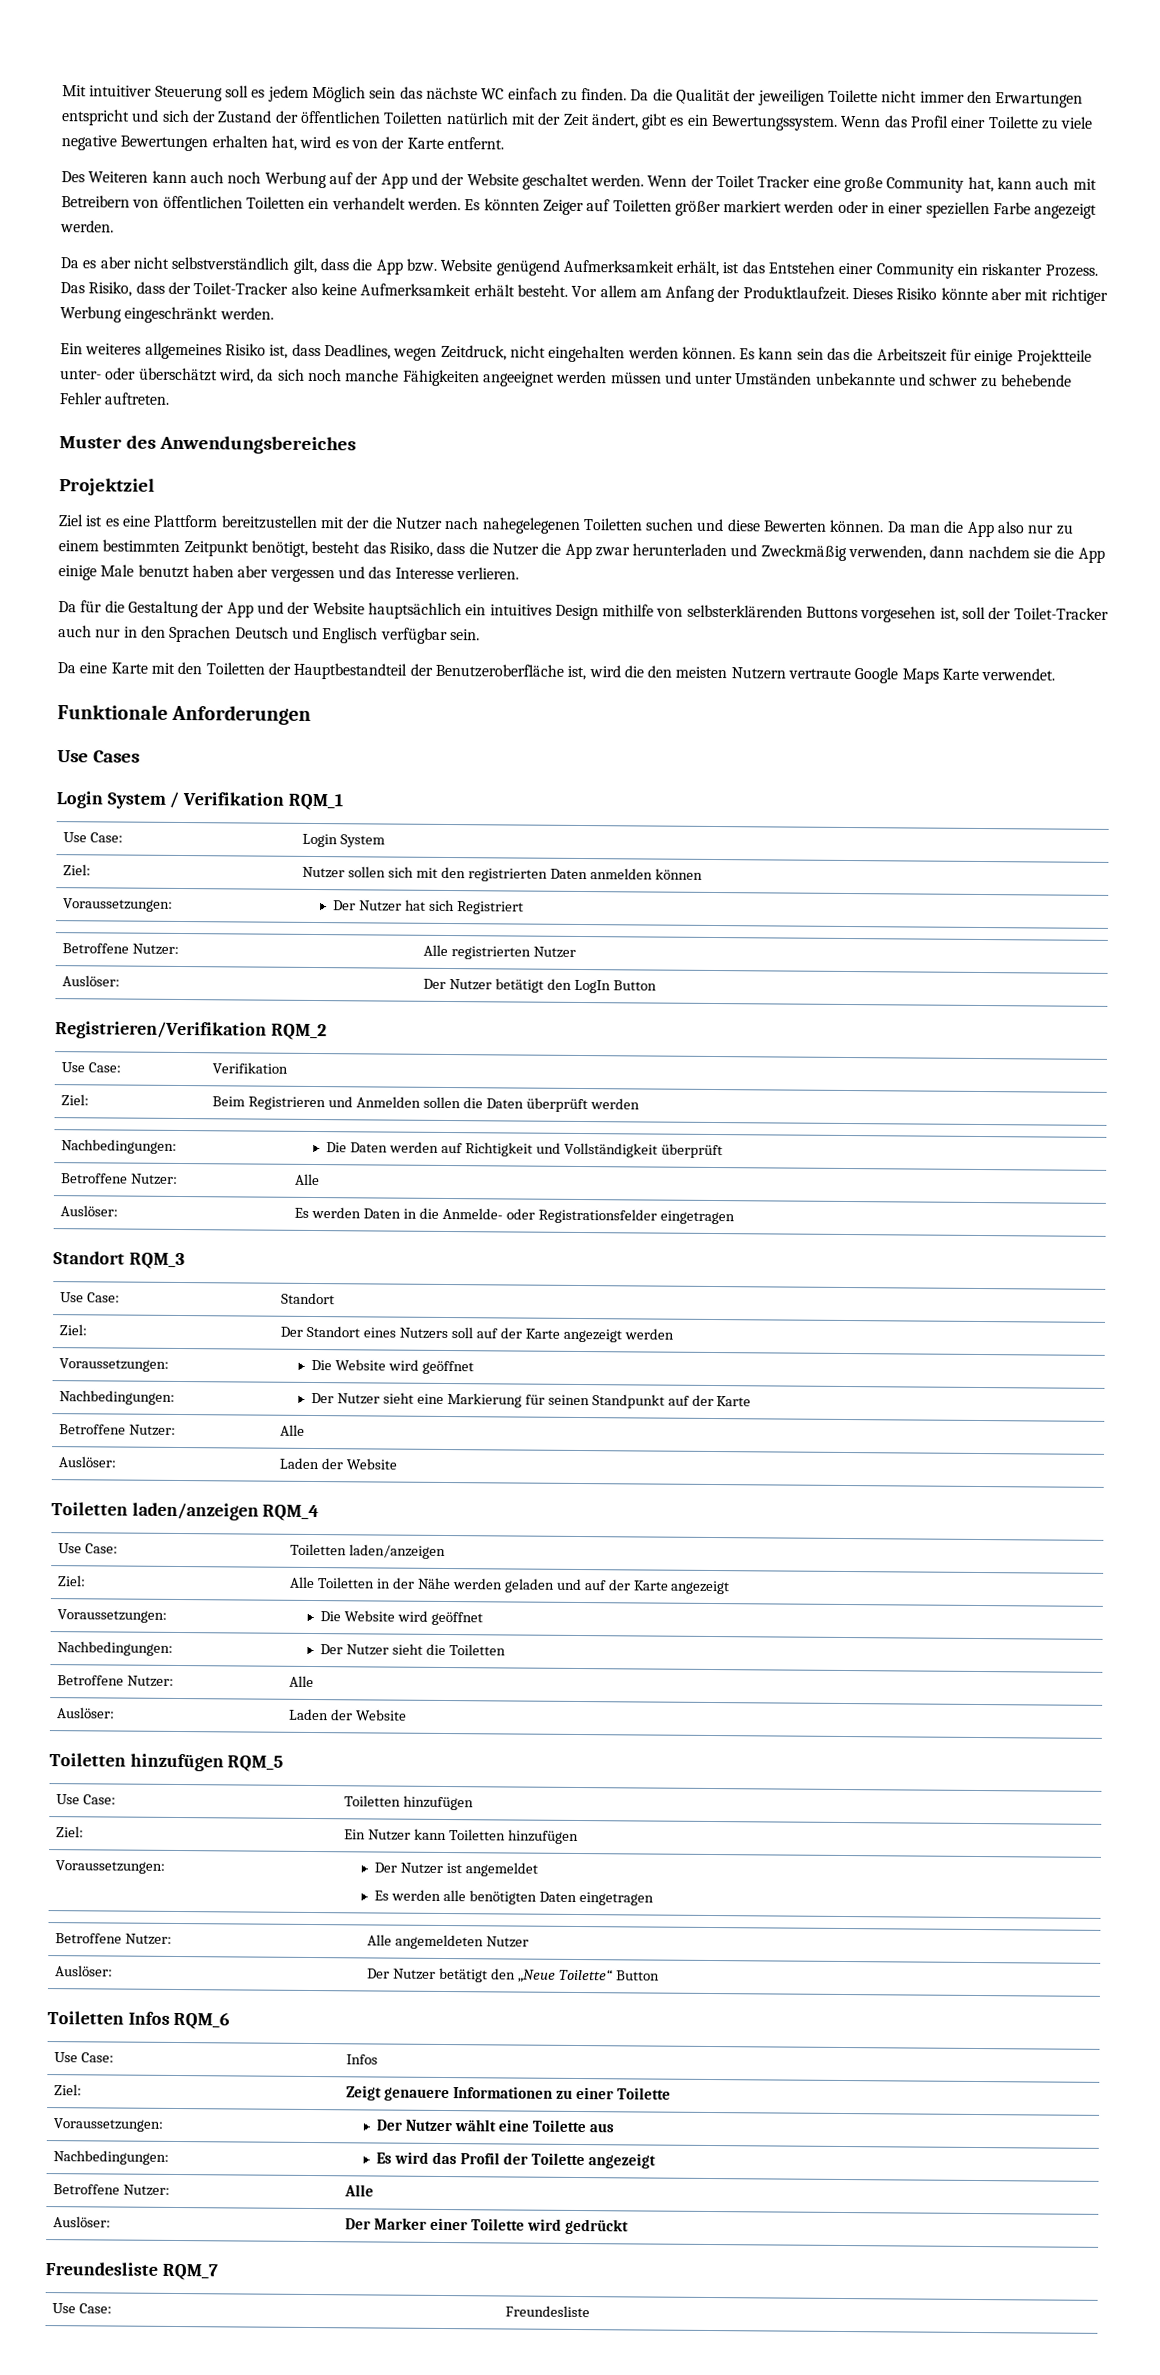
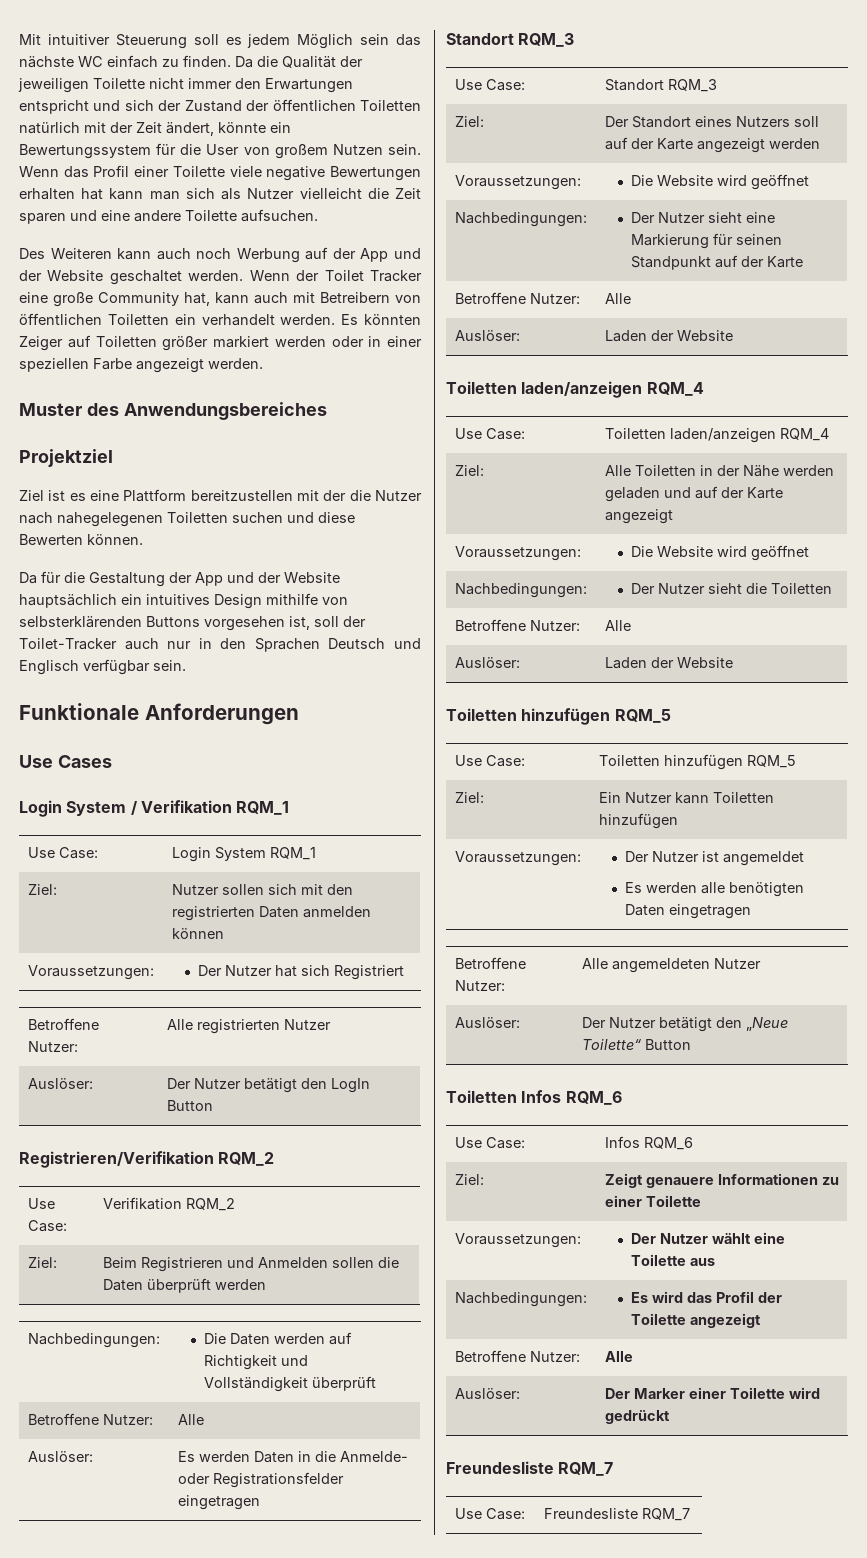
- Da die Qualität der jeweiligen Toilette nicht immer den Erwartungen entspricht und sich der Zustand der öffentlichen Toiletten natürlich mit der Zeit ändert, gibt es ein Bewertungssystem.
+ Da die Qualität der jeweiligen Toilette nicht immer den Erwartungen entspricht und sich der Zustand der öffentlichen Toiletten natürlich mit der Zeit ändert, könnte ein Bewertungssystem für die User von großem Nutzen sein.
- Wenn das Profil einer Toilette zu viele negative Bewertungen erhalten hat, wird es von der Karte entfernt.
+ Wenn das Profil einer Toilette viele negative Bewertungen erhalten hat kann man sich als Nutzer vielleicht die Zeit sparen und eine andere Toilette aufsuchen.
- Da es aber nicht selbstverständlich gilt, dass die App bzw. Website genügend Aufmerksamkeit erhält, ist das Entstehen einer Community ein riskanter Prozess. Das Risiko, dass der Toilet-Tracker also keine Aufmerksamkeit erhält besteht. Vor allem am Anfang der Produktlaufzeit. Dieses Risiko könnte aber mit richtiger Werbung eingeschränkt werden.
- Ein weiteres allgemeines Risiko ist, dass Deadlines, wegen Zeitdruck, nicht eingehalten werden können. Es kann sein das die Arbeitszeit für einige Projektteile unter- oder überschätzt wird, da sich noch manche Fähigkeiten angeeignet werden müssen und unter Umständen unbekannte und schwer zu behebende Fehler auftreten.
- Da man die App also nur zu einem bestimmten Zeitpunkt benötigt, besteht das Risiko, dass die Nutzer die App zwar herunterladen und Zweckmäßig verwenden, dann nachdem sie die App einige Male benutzt haben aber vergessen und das Interesse verlieren.
- Da eine Karte mit den Toiletten der Hauptbestandteil der Benutzeroberfläche ist, wird die den meisten Nutzern vertraute Google Maps Karte verwendet.
- Use Case: | Login System
+ Use Case: | Login System RQM_1
- Use Case: | Verifikation
+ Use Case: | Verifikation RQM_2
- Use Case: | Standort
+ Use Case: | Standort RQM_3
- Use Case: | Toiletten laden/anzeigen
+ Use Case: | Toiletten laden/anzeigen RQM_4
- Use Case: | Toiletten hinzufügen
+ Use Case: | Toiletten hinzufügen RQM_5
- Use Case: | Infos
+ Use Case: | Infos RQM_6
- Use Case: | Freundesliste
+ Use Case: | Freundesliste RQM_7

